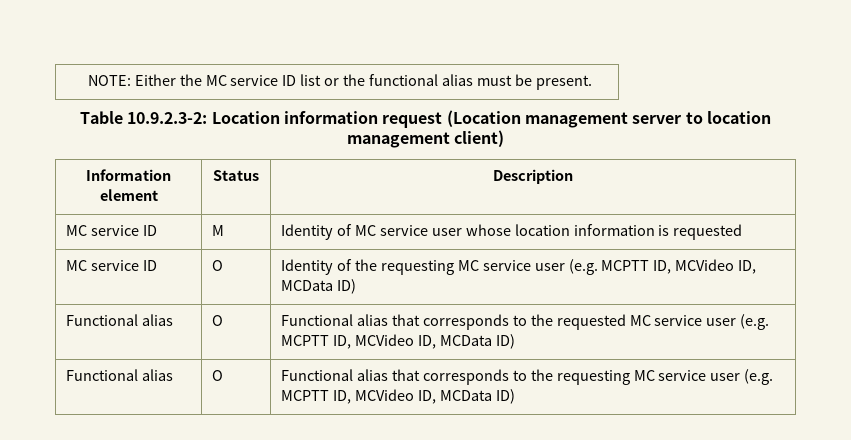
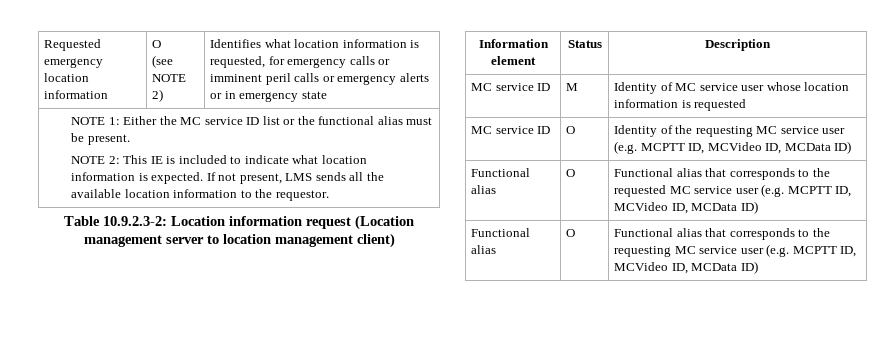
- NOTE: Either the MC service ID list or the functional alias must be present.
+ Requested emergency location information | O
+ (see NOTE 2) | Identifies what location information is requested, for emergency calls or imminent peril calls or emergency alerts or in emergency state
+ NOTE 1: Either the MC service ID list or the functional alias must be present.
+ NOTE 2: This IE is included to indicate what location information is expected. If not present, LMS sends all the available location information to the requestor.

